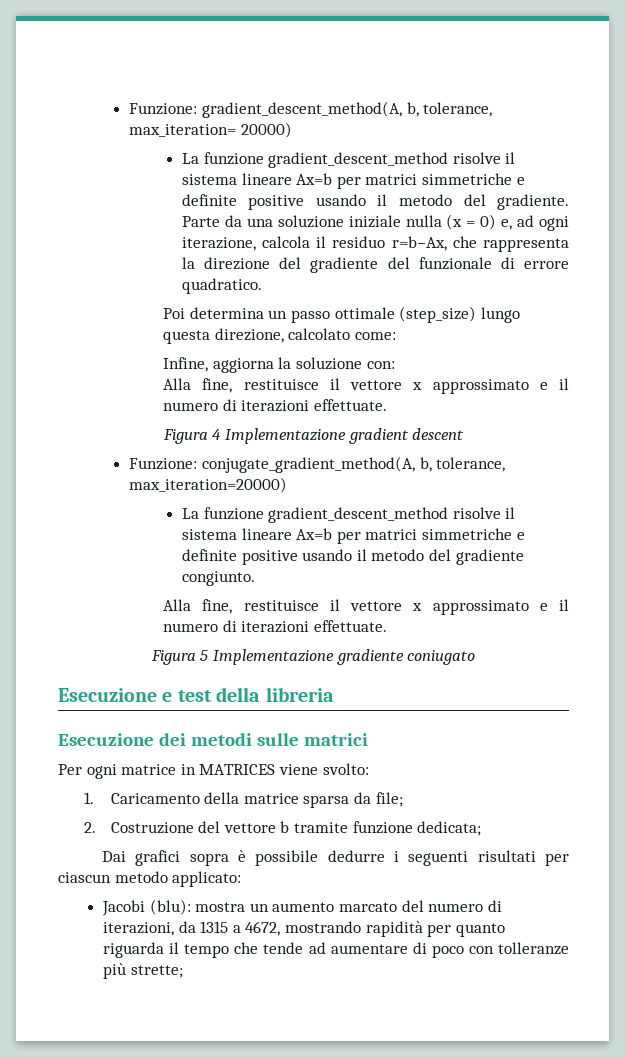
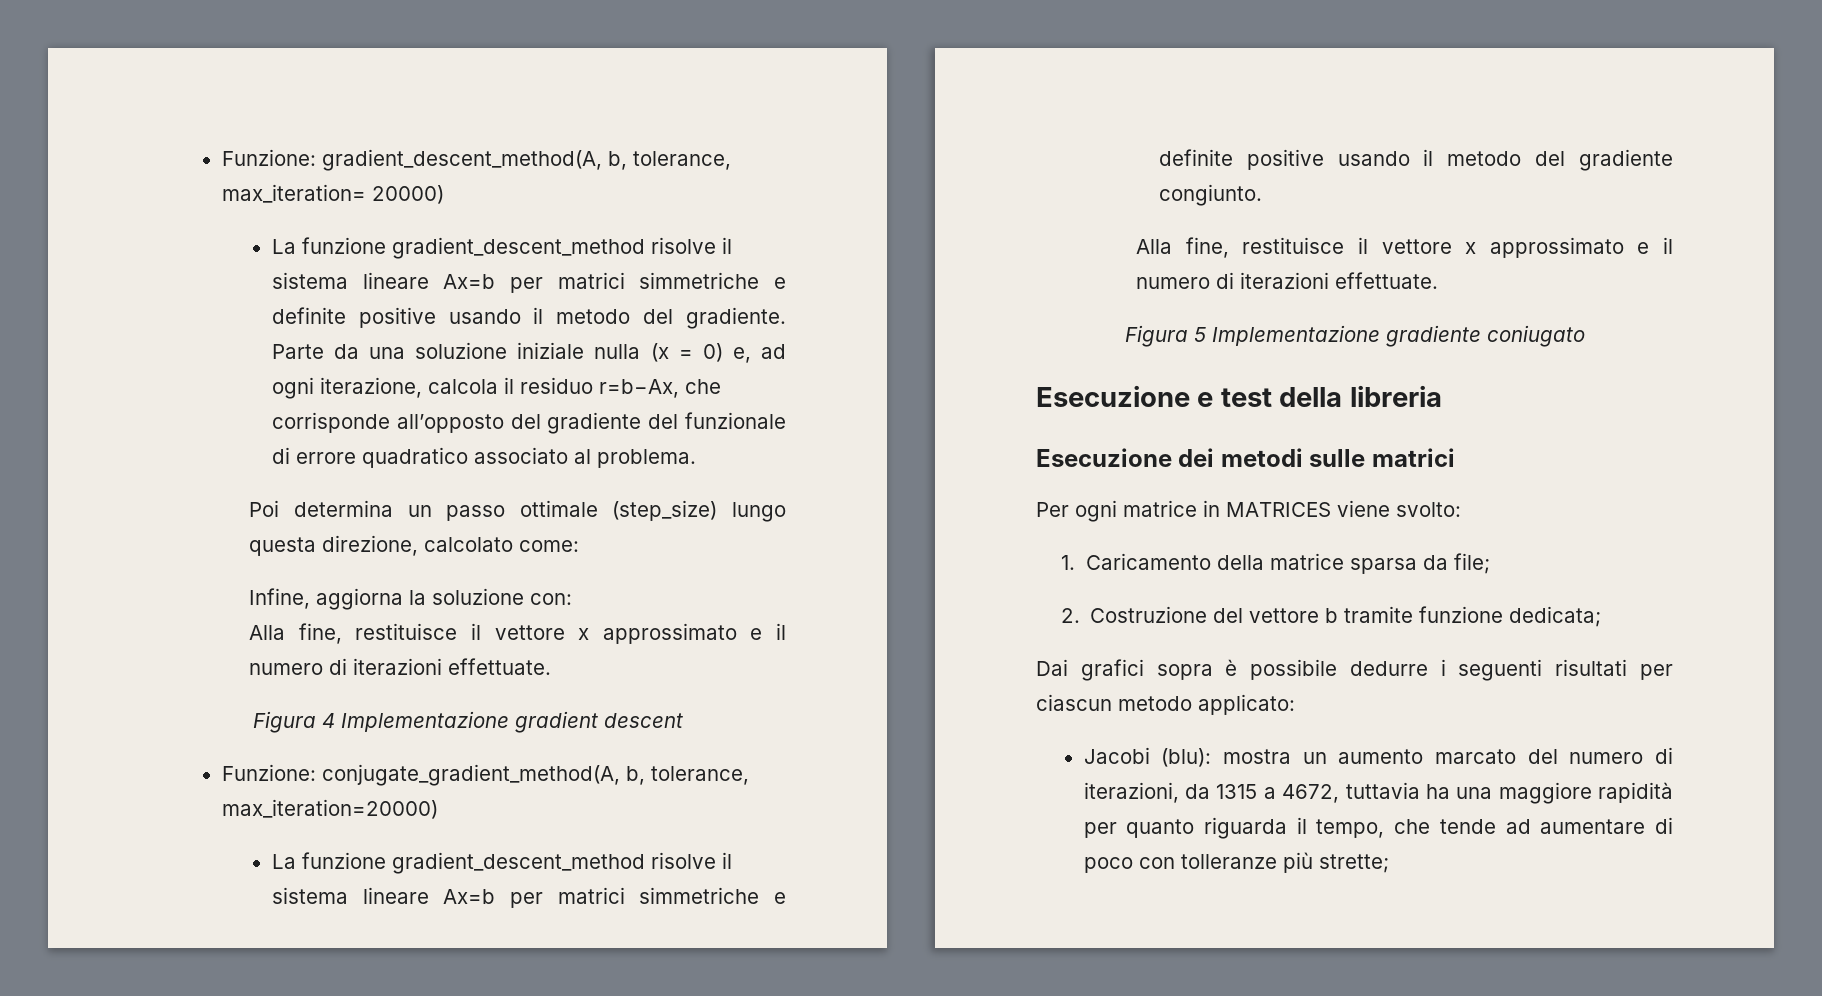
- Parte da una soluzione iniziale nulla (x = 0) e, ad ogni iterazione, calcola il residuo r=b−Ax, che rappresenta la direzione del gradiente del funzionale di errore quadratico.
+ Parte da una soluzione iniziale nulla (x = 0) e, ad ogni iterazione, calcola il residuo r=b−Ax, che corrisponde all’opposto del gradiente del funzionale di errore quadratico associato al problema.
- Jacobi (blu): mostra un aumento marcato del numero di iterazioni, da 1315 a 4672, mostrando rapidità per quanto riguarda il tempo che tende ad aumentare di poco con tolleranze più strette;
+ Jacobi (blu): mostra un aumento marcato del numero di iterazioni, da 1315 a 4672, tuttavia ha una maggiore rapidità per quanto riguarda il tempo, che tende ad aumentare di poco con tolleranze più strette;

